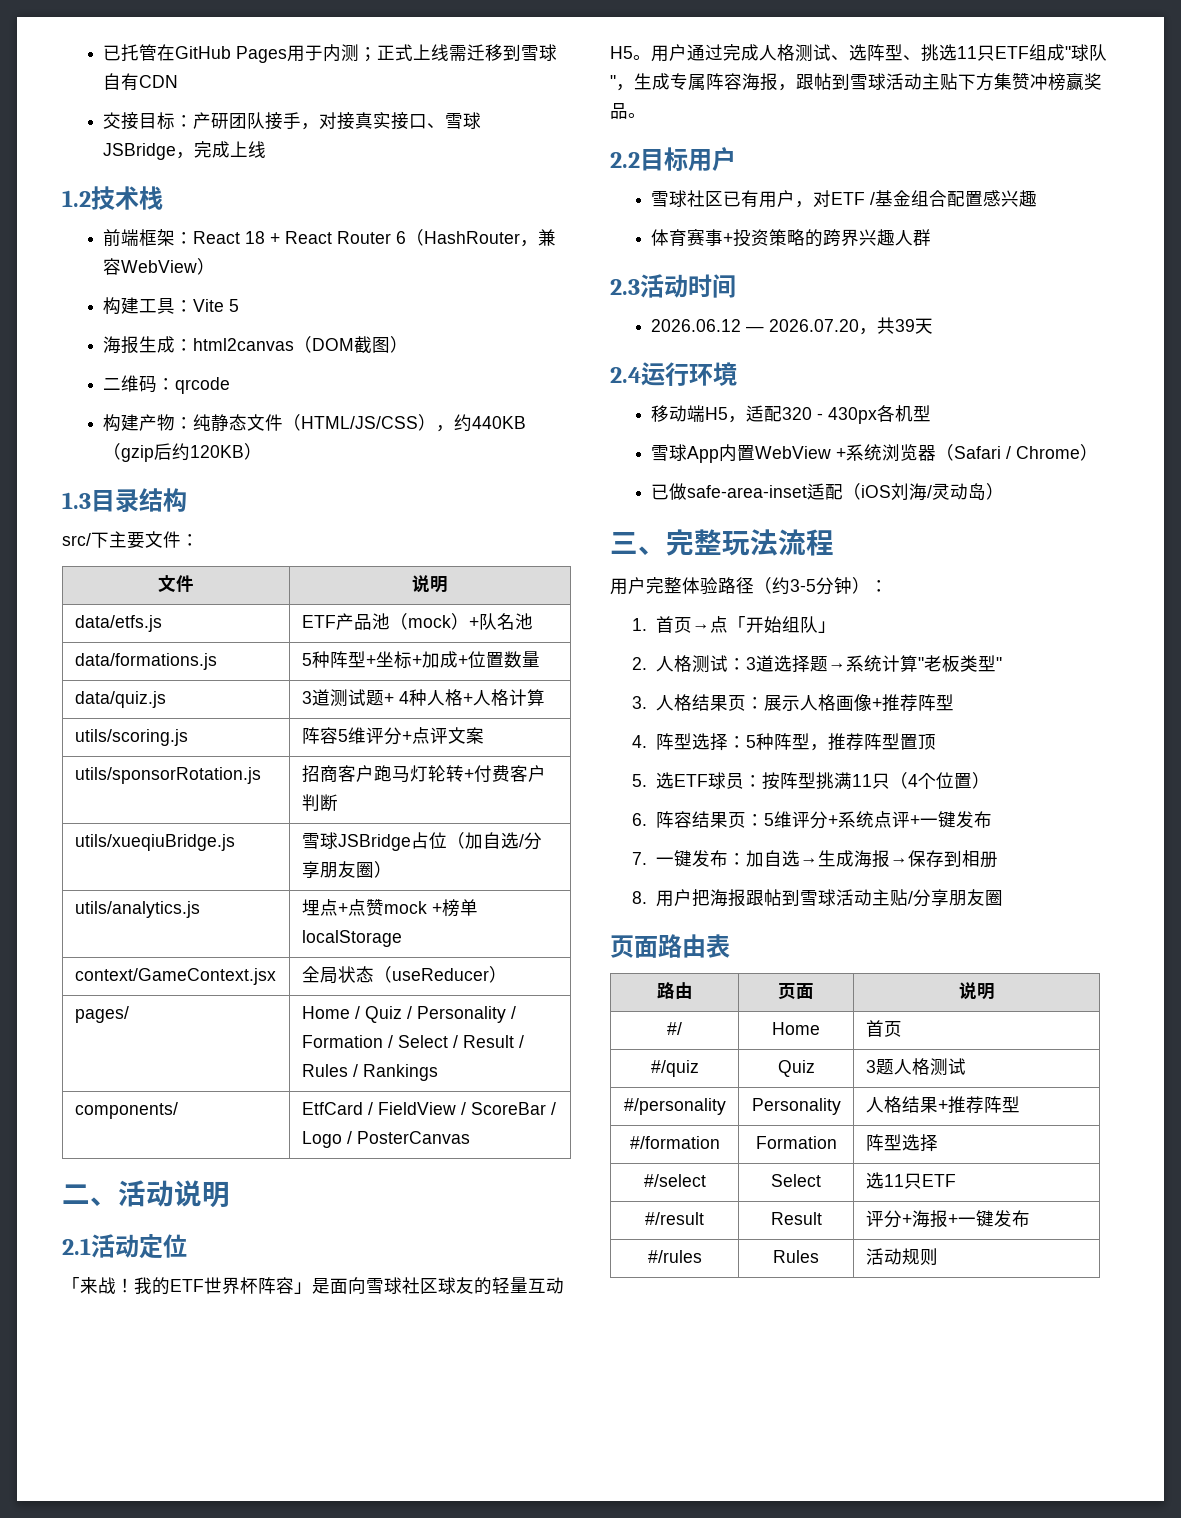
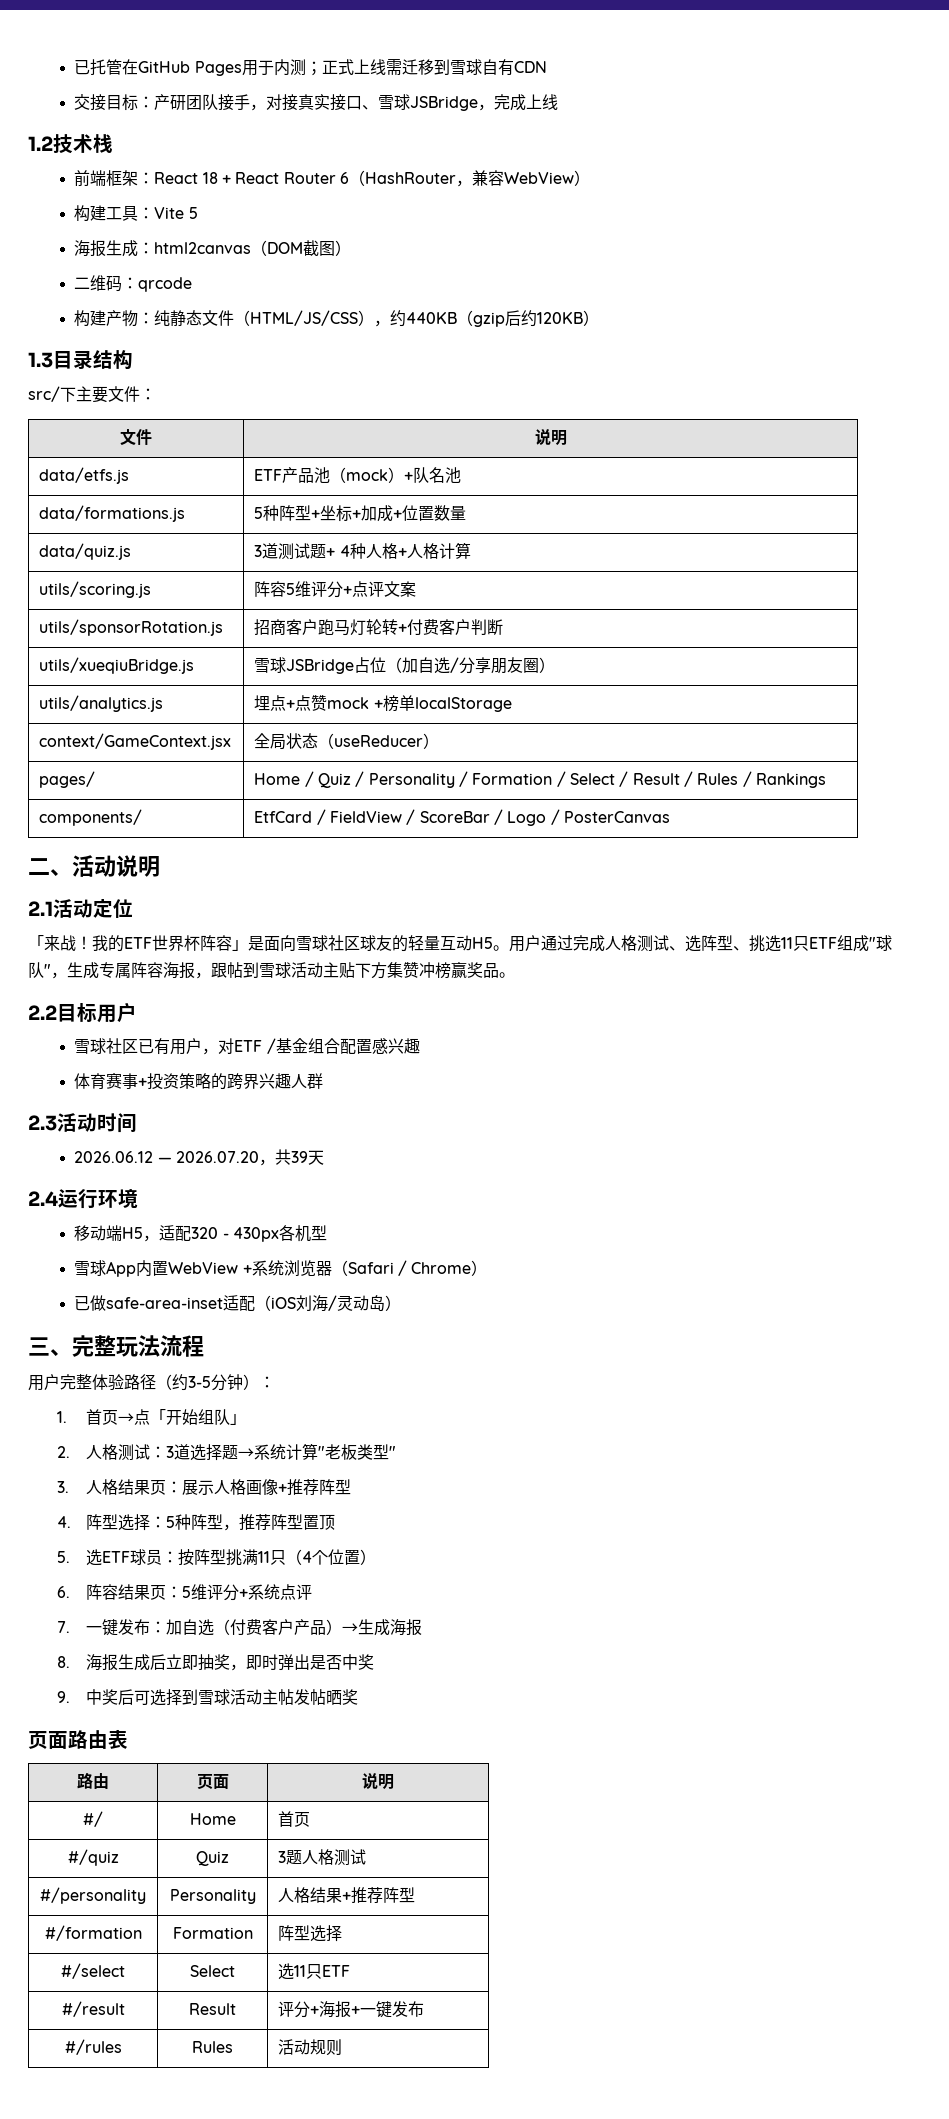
- 6.阵容结果页：5维评分+系统点评+一键发布
+ 6.阵容结果页：5维评分+系统点评
- 7.一键发布：加自选→生成海报→保存到相册
- 8.用户把海报跟帖到雪球活动主贴/分享朋友圈
+ 7.一键发布：加自选（付费客户产品）→生成海报
+ 8.海报生成后立即抽奖，即时弹出是否中奖
+ 9.中奖后可选择到雪球活动主帖发帖晒奖

